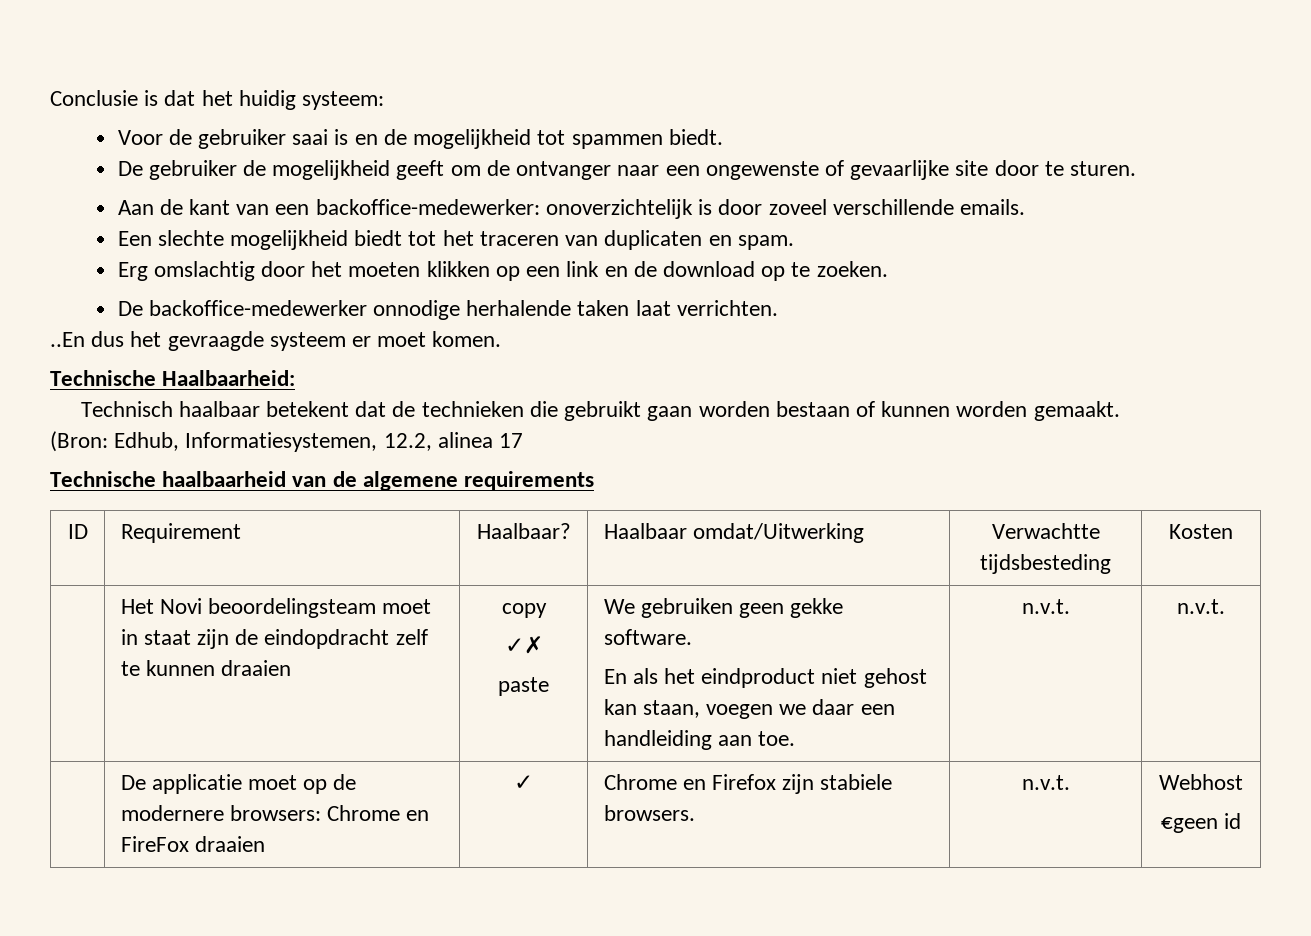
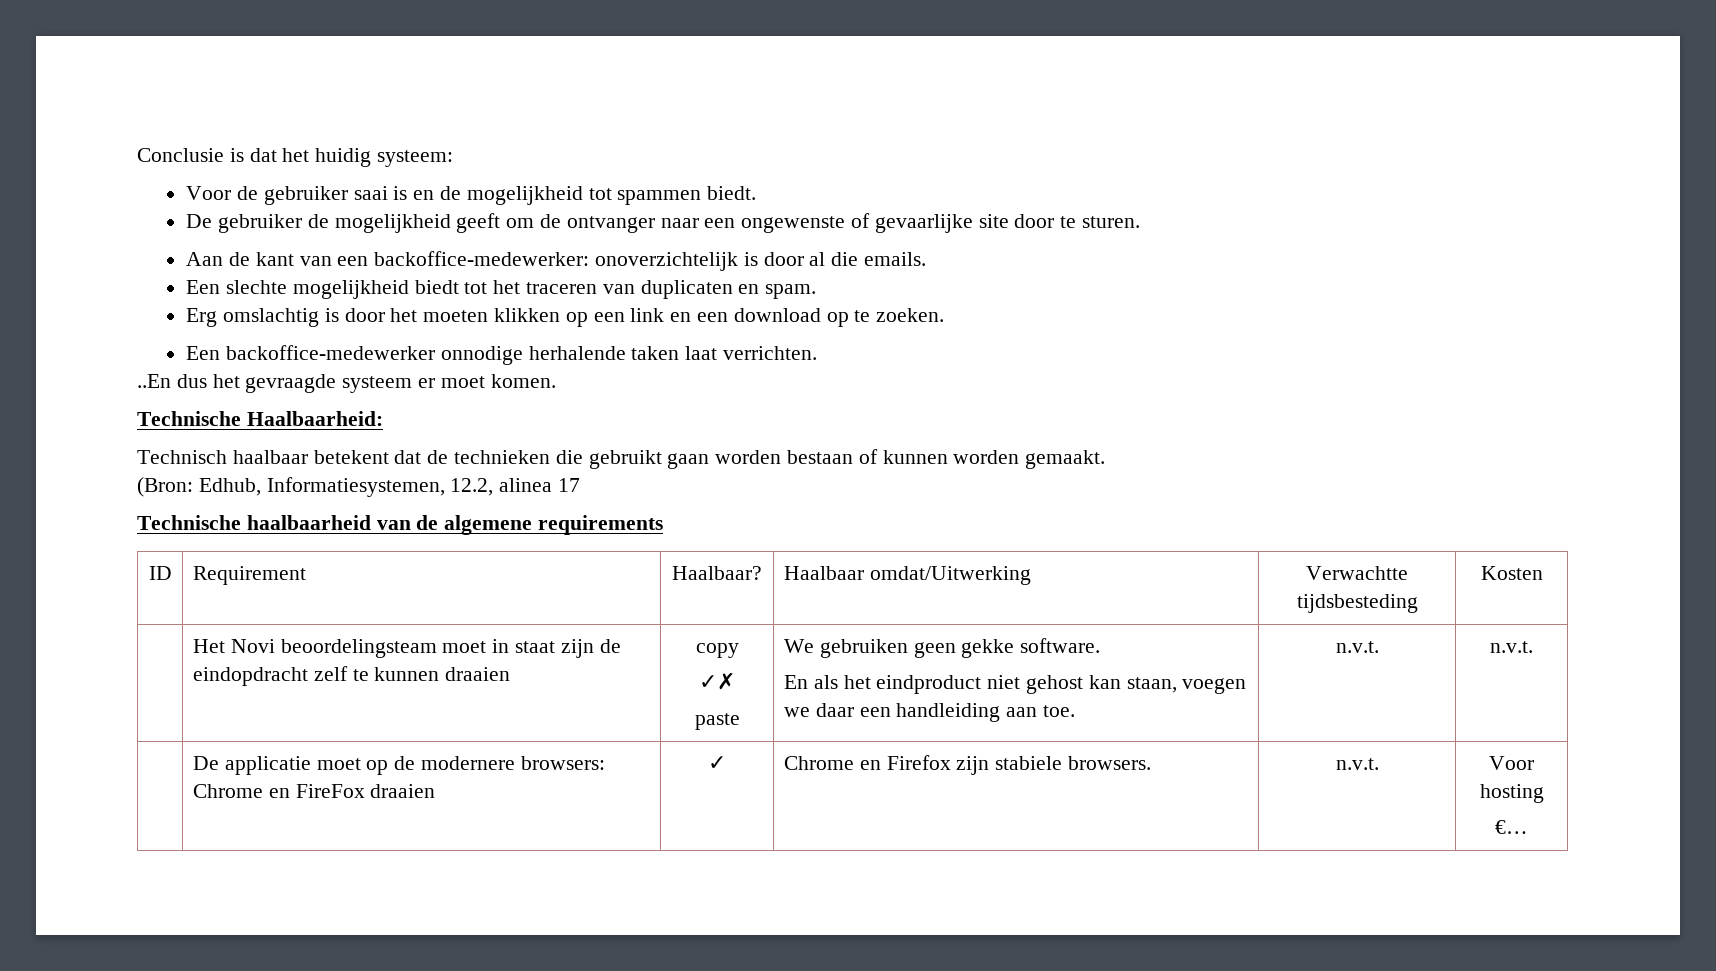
- Aan de kant van een backoffice-medewerker: onoverzichtelijk is door zoveel verschillende emails.
+ Aan de kant van een backoffice-medewerker: onoverzichtelijk is door al die emails.
- Erg omslachtig door het moeten klikken op een link en de download op te zoeken.
+ Erg omslachtig is door het moeten klikken op een link en een download op te zoeken.
- De backoffice-medewerker onnodige herhalende taken laat verrichten.
+ Een backoffice-medewerker onnodige herhalende taken laat verrichten.
- | De applicatie moet op de modernere browsers: Chrome en FireFox draaien | ✓ | Chrome en Firefox zijn stabiele browsers. | n.v.t. | Webhost
- €geen id
+ | De applicatie moet op de modernere browsers: Chrome en FireFox draaien | ✓ | Chrome en Firefox zijn stabiele browsers. | n.v.t. | Voor hosting
+ €…

